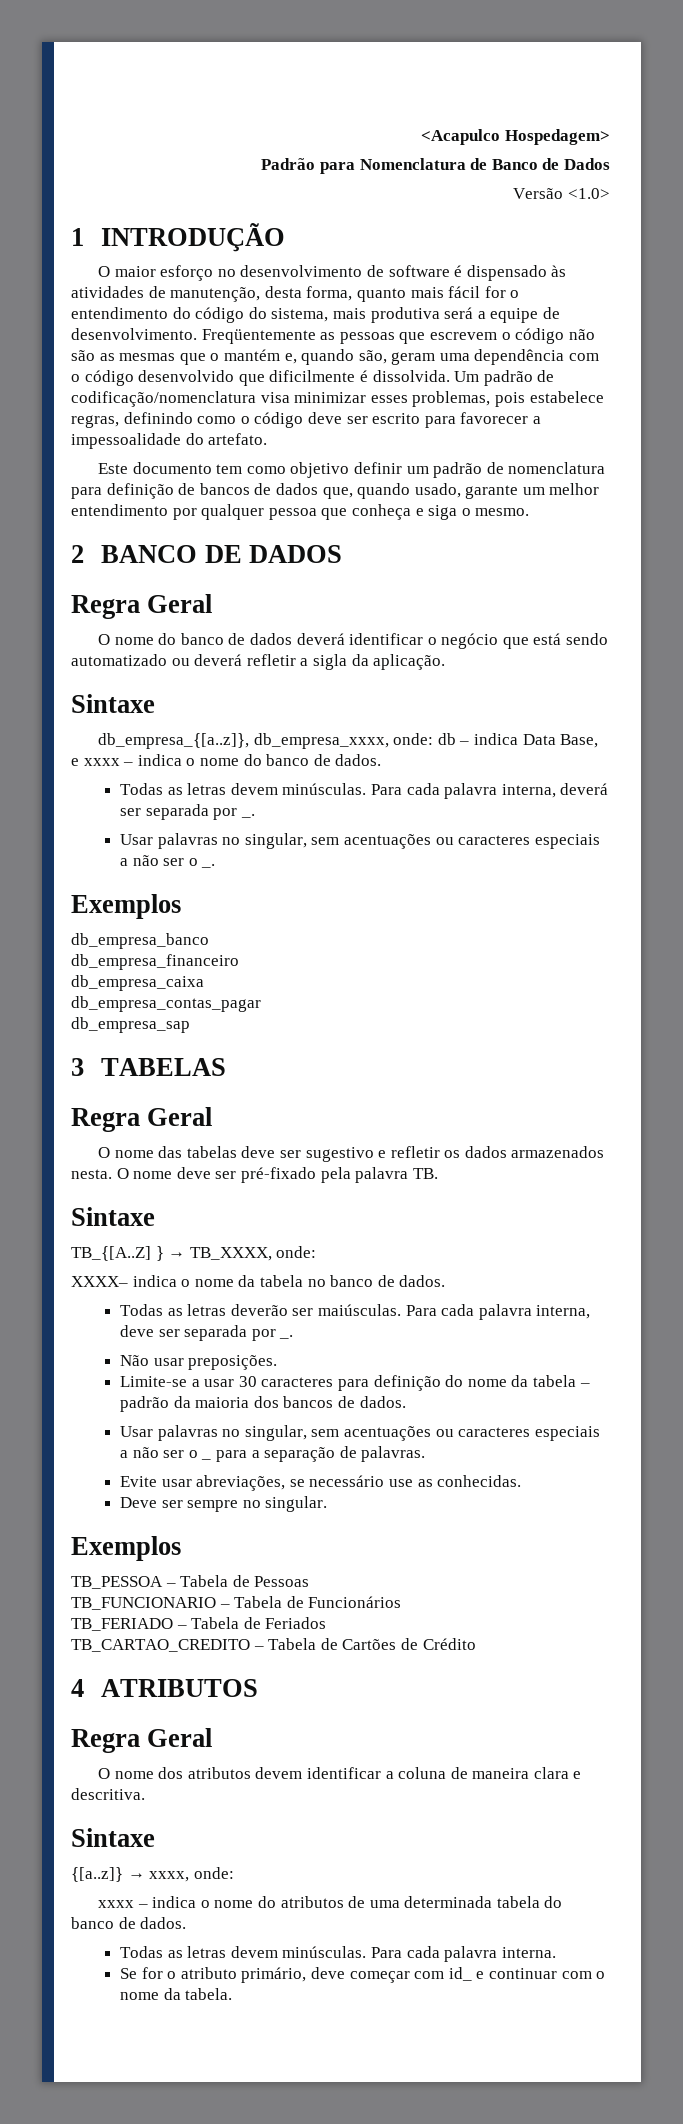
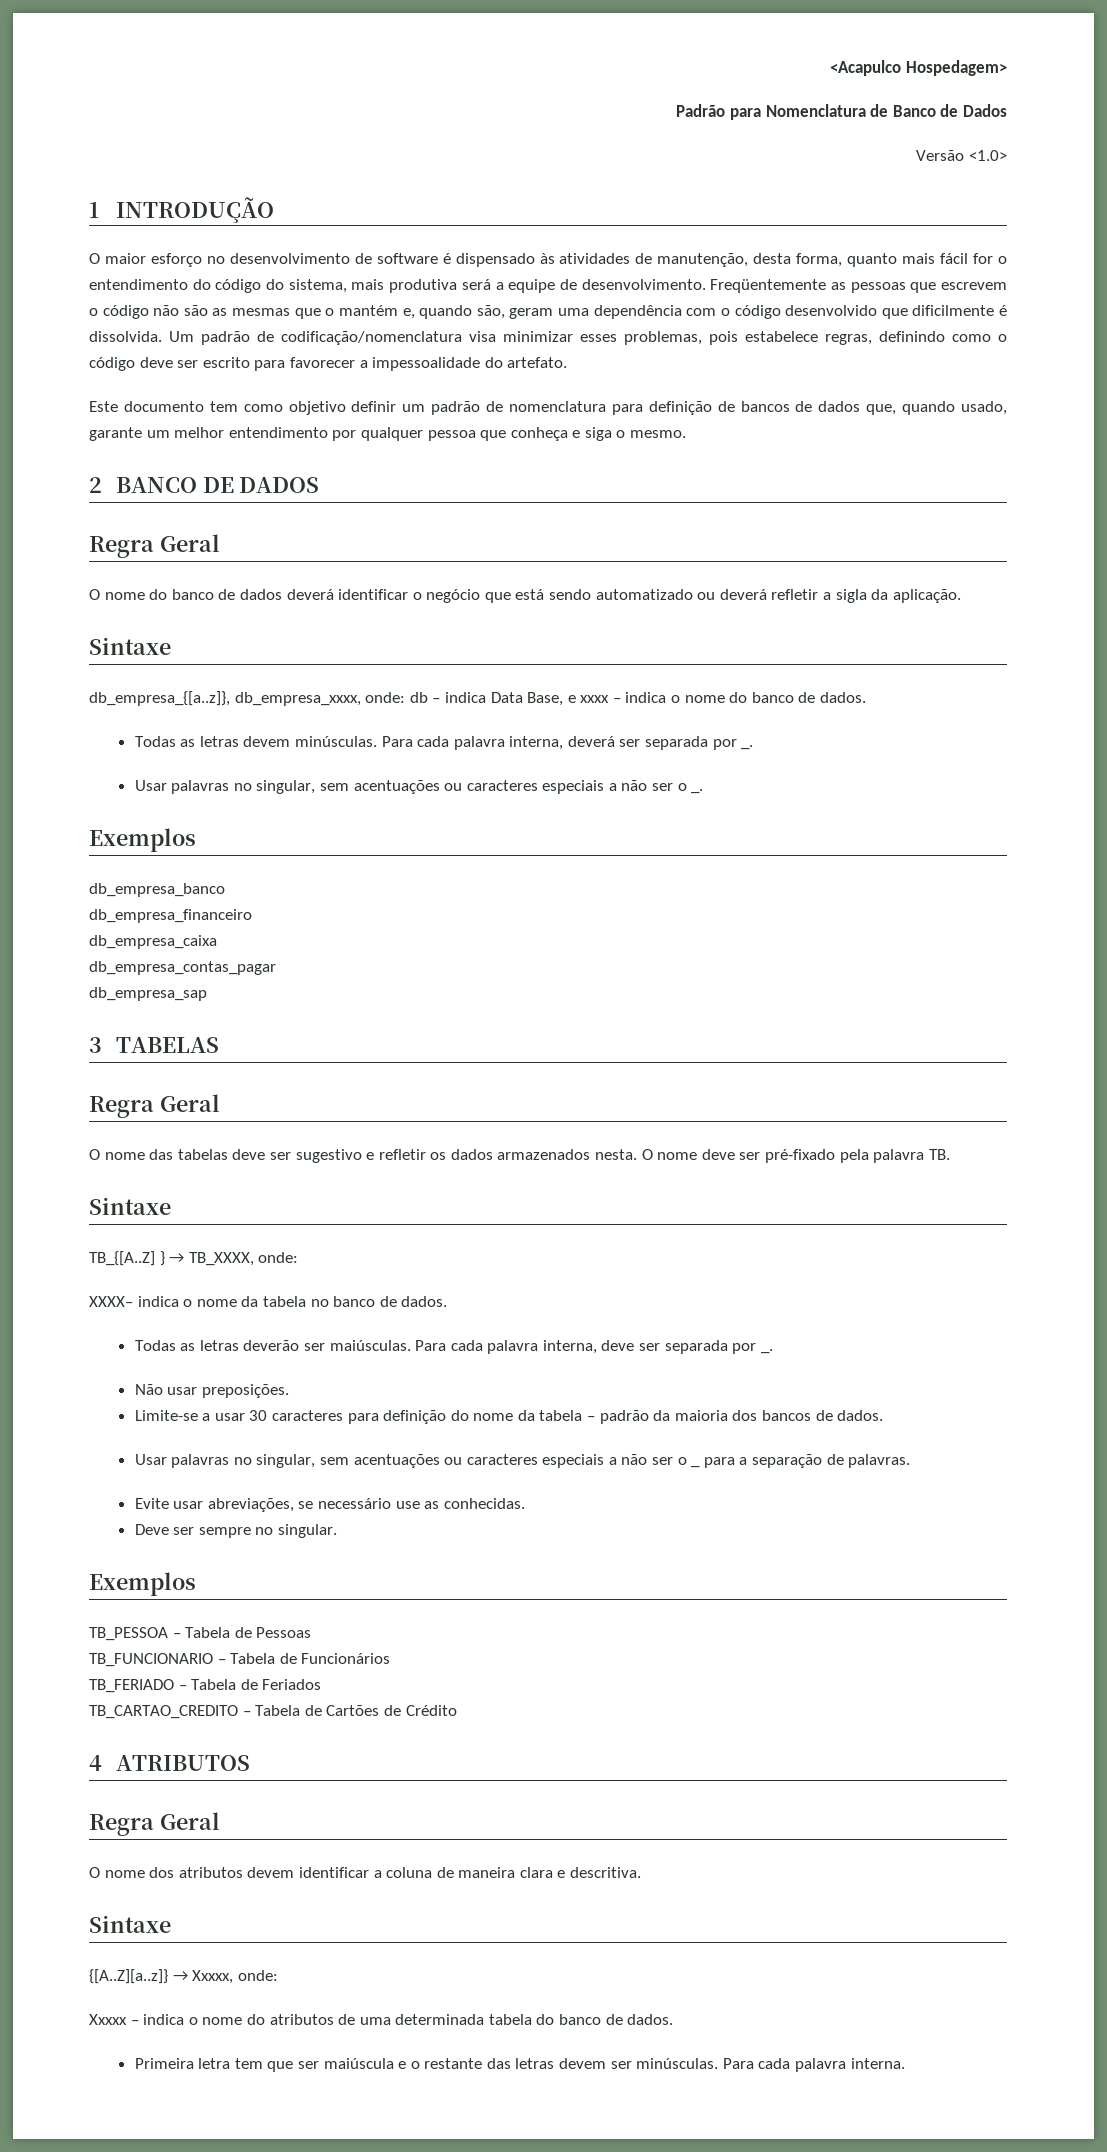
- {[a..z]} → xxxx, onde:
- xxxx – indica o nome do atributos de uma determinada tabela do banco de dados.
- Todas as letras devem minúsculas.
+ {[A..Z][a..z]} → Xxxxx, onde:
+ Xxxxx – indica o nome do atributos de uma determinada tabela do banco de dados.
+ Primeira letra tem que ser maiúscula e o restante das letras devem ser minúsculas.
- Se for o atributo primário, deve começar com id_ e continuar com o nome da tabela.

